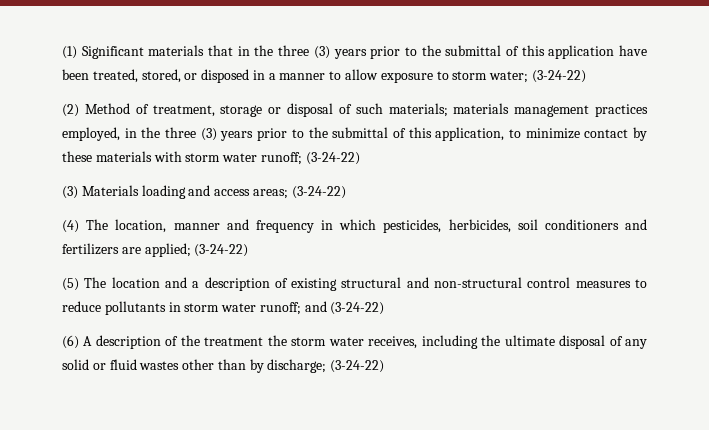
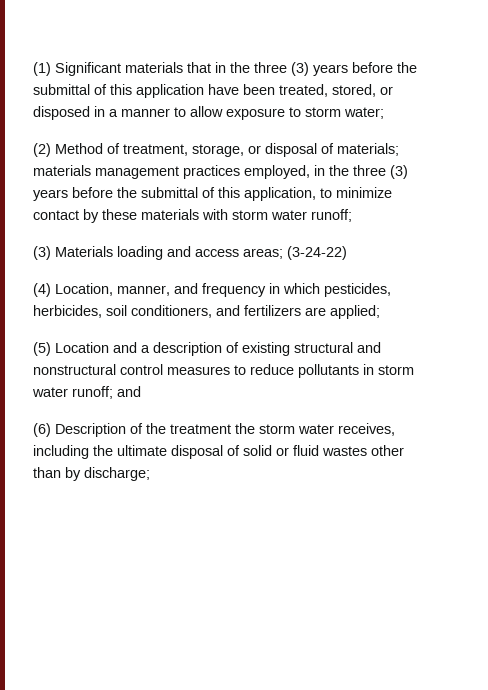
- (1) Significant materials that in the three (3) years prior to the submittal of this application have been treated, stored, or disposed in a manner to allow exposure to storm water; (3-24-22)
+ (1) Significant materials that in the three (3) years before the submittal of this application have been treated, stored, or disposed in a manner to allow exposure to storm water;
- (2) Method of treatment, storage or disposal of such materials; materials management practices employed, in the three (3) years prior to the submittal of this application, to minimize contact by these materials with storm water runoff; (3-24-22)
+ (2) Method of treatment, storage, or disposal of materials; materials management practices employed, in the three (3) years before the submittal of this application, to minimize contact by these materials with storm water runoff;
- (4) The location, manner and frequency in which pesticides, herbicides, soil conditioners and fertilizers are applied; (3-24-22)
+ (4) Location, manner, and frequency in which pesticides, herbicides, soil conditioners, and fertilizers are applied;
- (5) The location and a description of existing structural and non-structural control measures to reduce pollutants in storm water runoff; and (3-24-22)
+ (5) Location and a description of existing structural and nonstructural control measures to reduce pollutants in storm water runoff; and
- (6) A description of the treatment the storm water receives, including the ultimate disposal of any solid or fluid wastes other than by discharge; (3-24-22)
+ (6) Description of the treatment the storm water receives, including the ultimate disposal of solid or fluid wastes other than by discharge;

